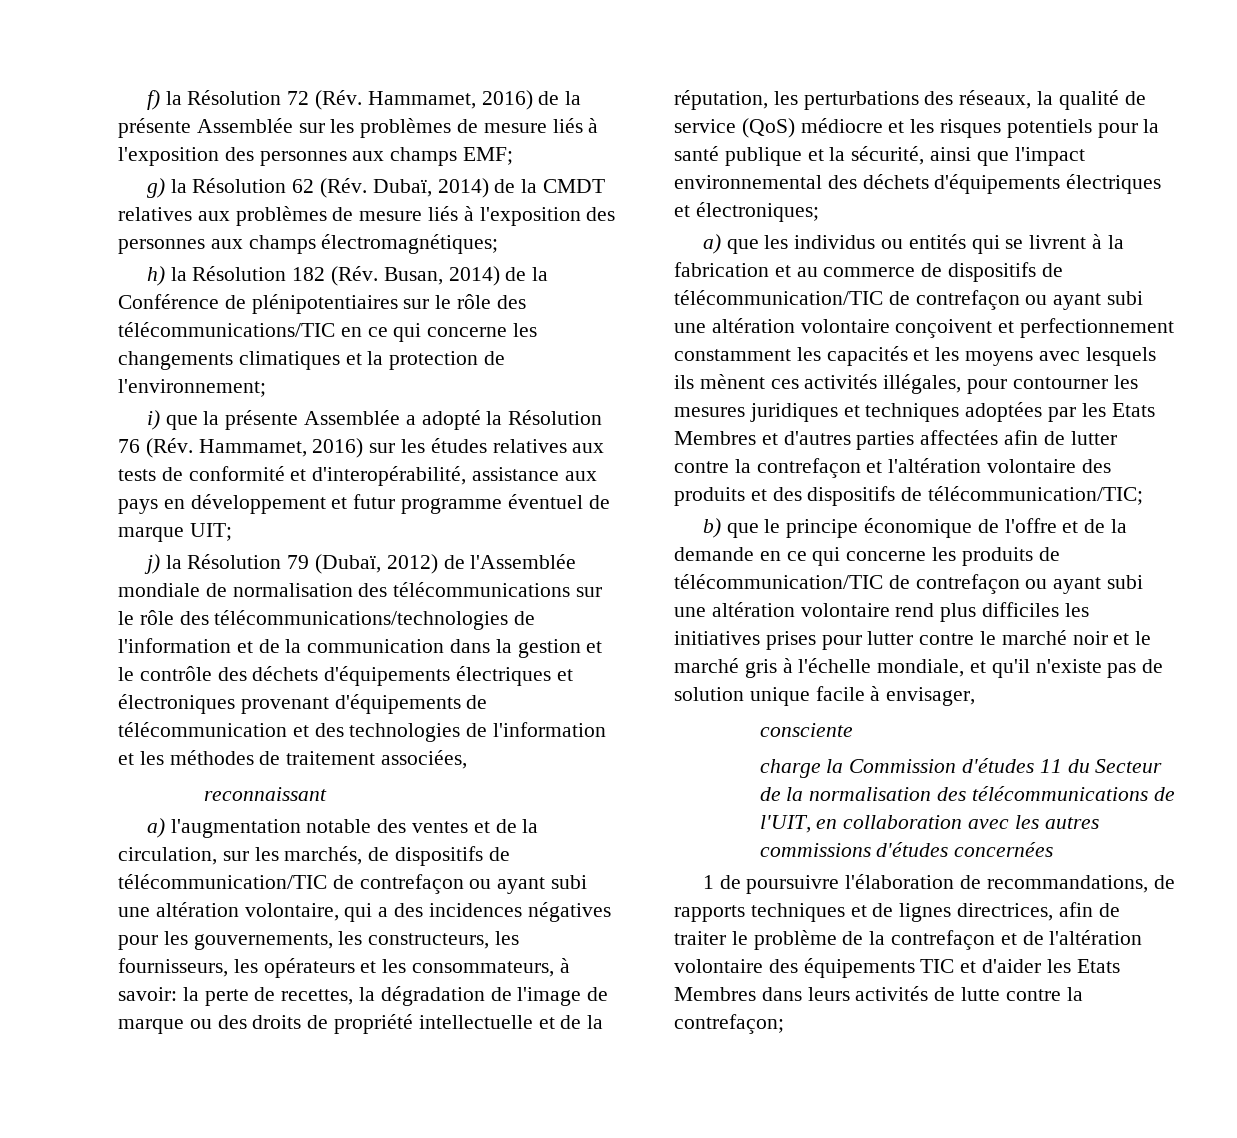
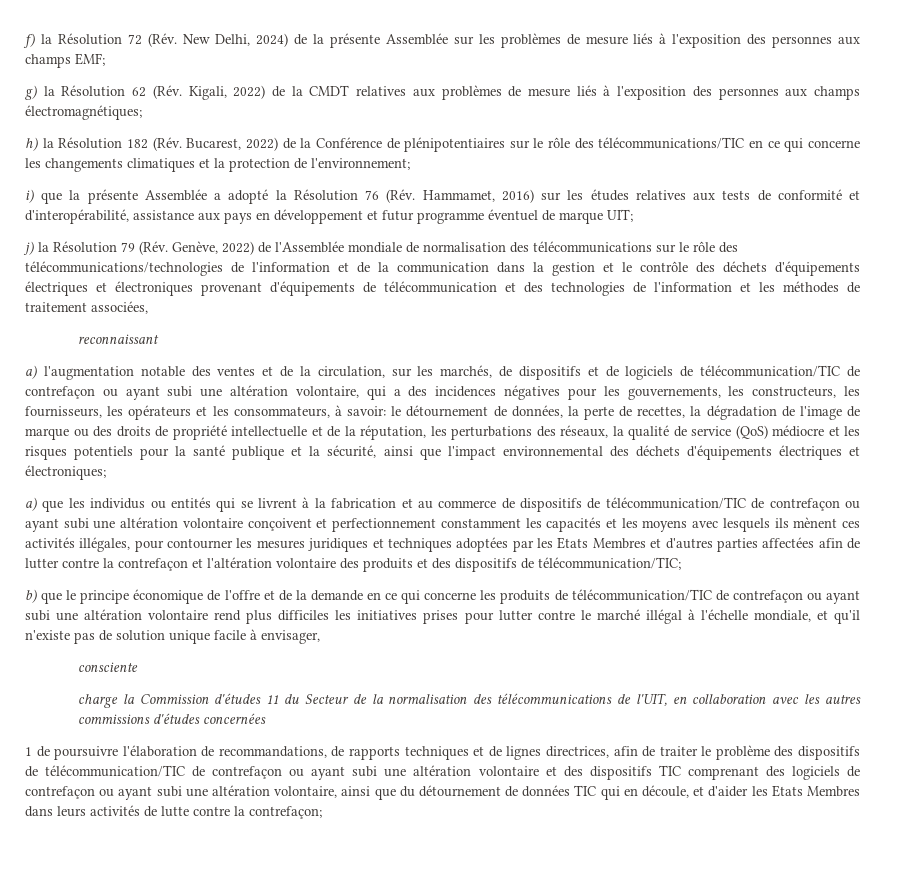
- f) la Résolution 72 (Rév. Hammamet, 2016) de la présente Assemblée sur les problèmes de mesure liés à l'exposition des personnes aux champs EMF;
+ f) la Résolution 72 (Rév. New Delhi, 2024) de la présente Assemblée sur les problèmes de mesure liés à l'exposition des personnes aux champs EMF;
- g) la Résolution 62 (Rév. Dubaï, 2014) de la CMDT relatives aux problèmes de mesure liés à l'exposition des personnes aux champs électromagnétiques;
+ g) la Résolution 62 (Rév. Kigali, 2022) de la CMDT relatives aux problèmes de mesure liés à l'exposition des personnes aux champs électromagnétiques;
- h) la Résolution 182 (Rév. Busan, 2014) de la Conférence de plénipotentiaires sur le rôle des télécommunications/TIC en ce qui concerne les changements climatiques et la protection de l'environnement;
+ h) la Résolution 182 (Rév. Bucarest, 2022) de la Conférence de plénipotentiaires sur le rôle des télécommunications/TIC en ce qui concerne les changements climatiques et la protection de l'environnement;
- j) la Résolution 79 (Dubaï, 2012) de l'Assemblée mondiale de normalisation des télécommunications sur le rôle des télécommunications/technologies de l'information et de la communication dans la gestion et le contrôle des déchets d'équipements électriques et électroniques provenant d'équipements de télécommunication et des technologies de l'information et les méthodes de traitement associées,
+ j) la Résolution 79 (Rév. Genève, 2022) de l'Assemblée mondiale de normalisation des télécommunications sur le rôle des télécommunications/technologies de l'information et de la communication dans la gestion et le contrôle des déchets d'équipements électriques et électroniques provenant d'équipements de télécommunication et des technologies de l'information et les méthodes de traitement associées,
- a) l'augmentation notable des ventes et de la circulation, sur les marchés, de dispositifs de télécommunication/TIC de contrefaçon ou ayant subi une altération volontaire, qui a des incidences négatives pour les gouvernements, les constructeurs, les fournisseurs, les opérateurs et les consommateurs, à savoir:
+ a) l'augmentation notable des ventes et de la circulation, sur les marchés, de dispositifs et de logiciels de télécommunication/TIC de contrefaçon ou ayant subi une altération volontaire, qui a des incidences négatives pour les gouvernements, les constructeurs, les fournisseurs, les opérateurs et les consommateurs, à savoir:
- la perte de recettes, la dégradation de l'image de marque ou des droits de propriété intellectuelle et de la réputation, les perturbations des réseaux, la qualité de service (QoS) médiocre et les risques potentiels pour la santé publique et la sécurité, ainsi que l'impact environnemental des déchets d'équipements électriques et électroniques;
+ le détournement de données, la perte de recettes, la dégradation de l'image de marque ou des droits de propriété intellectuelle et de la réputation, les perturbations des réseaux, la qualité de service (QoS) médiocre et les risques potentiels pour la santé publique et la sécurité, ainsi que l'impact environnemental des déchets d'équipements électriques et électroniques;
- b) que le principe économique de l'offre et de la demande en ce qui concerne les produits de télécommunication/TIC de contrefaçon ou ayant subi une altération volontaire rend plus difficiles les initiatives prises pour lutter contre le marché noir et le marché gris à l'échelle mondiale, et qu'il n'existe pas de solution unique facile à envisager,
+ b) que le principe économique de l'offre et de la demande en ce qui concerne les produits de télécommunication/TIC de contrefaçon ou ayant subi une altération volontaire rend plus difficiles les initiatives prises pour lutter contre le marché illégal à l'échelle mondiale, et qu'il n'existe pas de solution unique facile à envisager,
- 1 de poursuivre l'élaboration de recommandations, de rapports techniques et de lignes directrices, afin de traiter le problème de la contrefaçon et de l'altération volontaire des équipements TIC et d'aider les Etats Membres dans leurs activités de lutte contre la contrefaçon;
+ 1 de poursuivre l'élaboration de recommandations, de rapports techniques et de lignes directrices, afin de traiter le problème des dispositifs de télécommunication/TIC de contrefaçon ou ayant subi une altération volontaire et des dispositifs TIC comprenant des logiciels de contrefaçon ou ayant subi une altération volontaire, ainsi que du détournement de données TIC qui en découle, et d'aider les Etats Membres dans leurs activités de lutte contre la contrefaçon;

